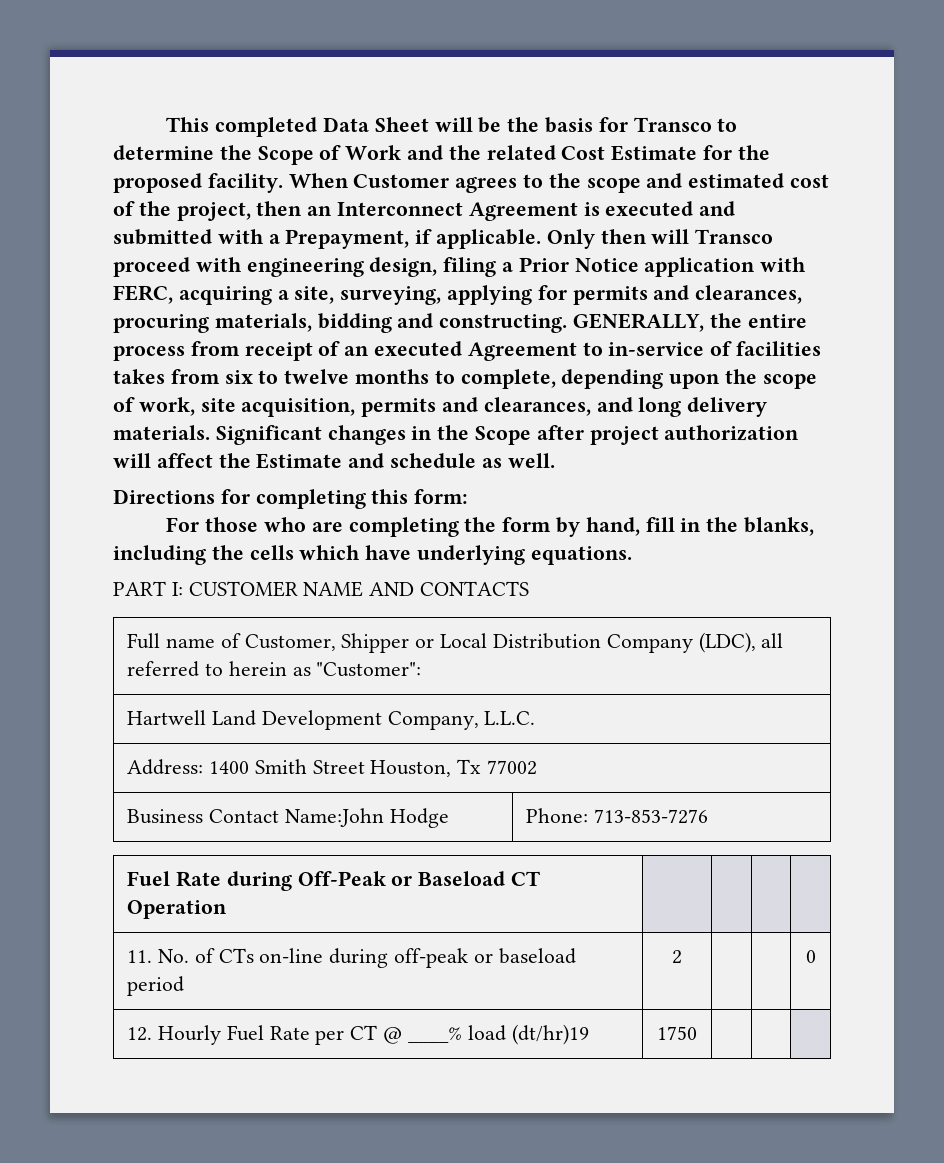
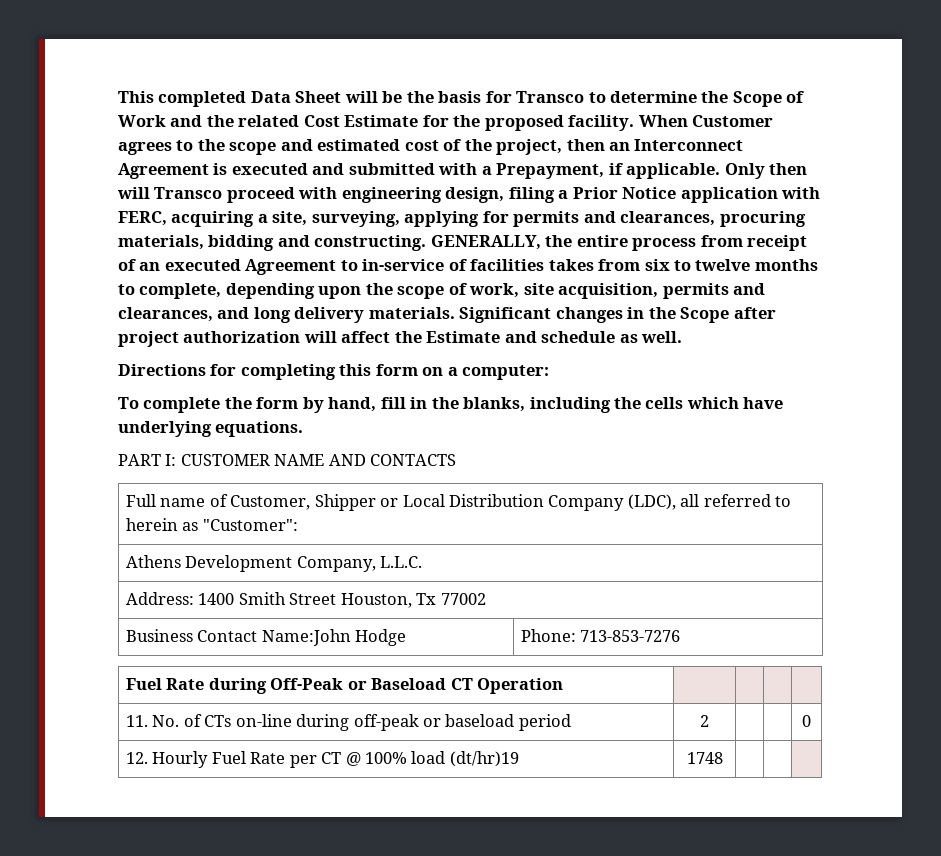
- Directions for completing this form:
- For those who are completing the form by hand, fill in the blanks, including the cells which have underlying equations.
+ Directions for completing this form on a computer:
+ To complete the form by hand, fill in the blanks, including the cells which have underlying equations.
- Hartwell Land Development Company, L.L.C.
+ Athens Development Company, L.L.C.
- 12. Hourly Fuel Rate per CT @ ____% load (dt/hr)19 | 1750 | | |
+ 12. Hourly Fuel Rate per CT @ 100% load (dt/hr)19 | 1748 | | |

